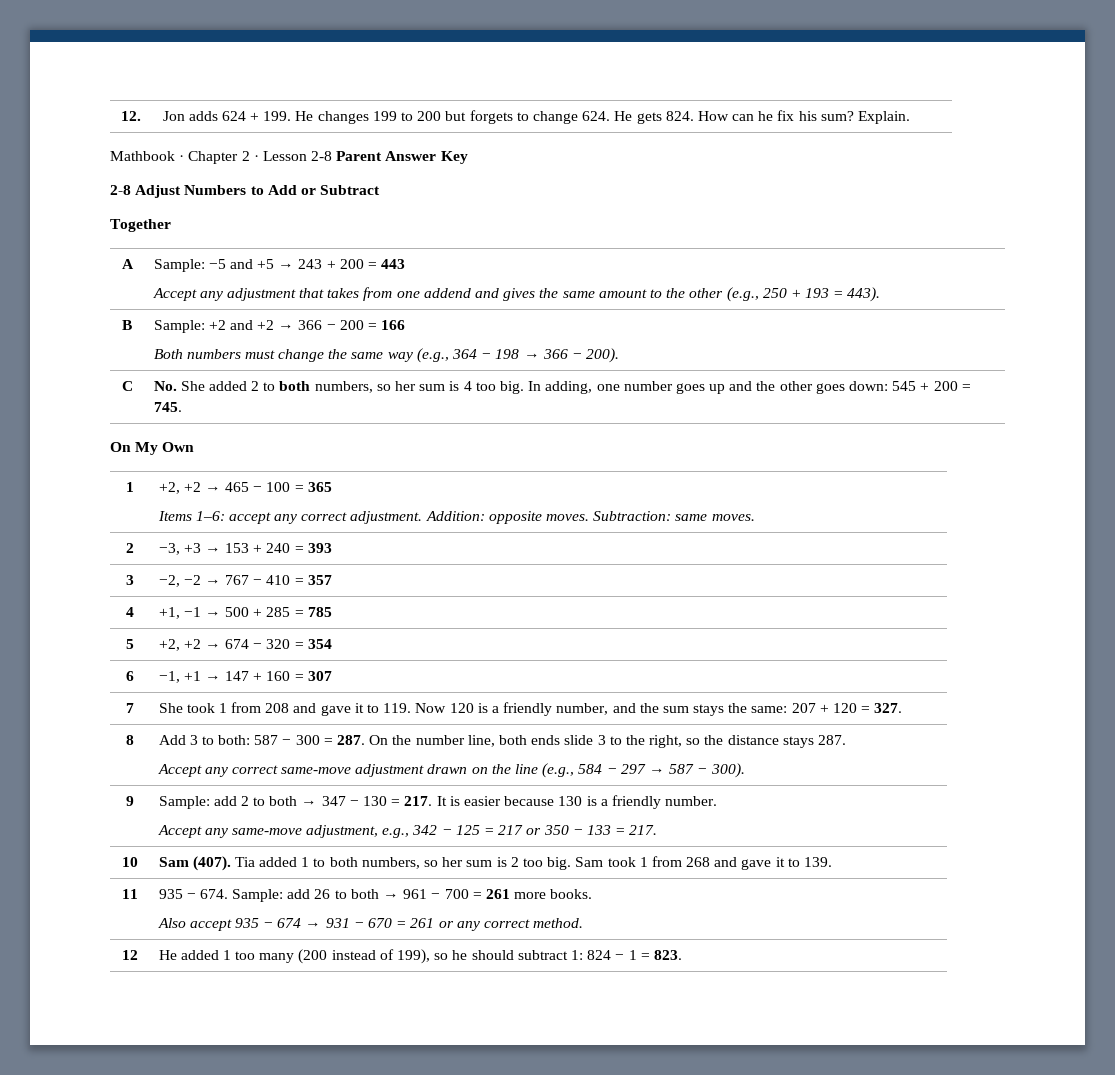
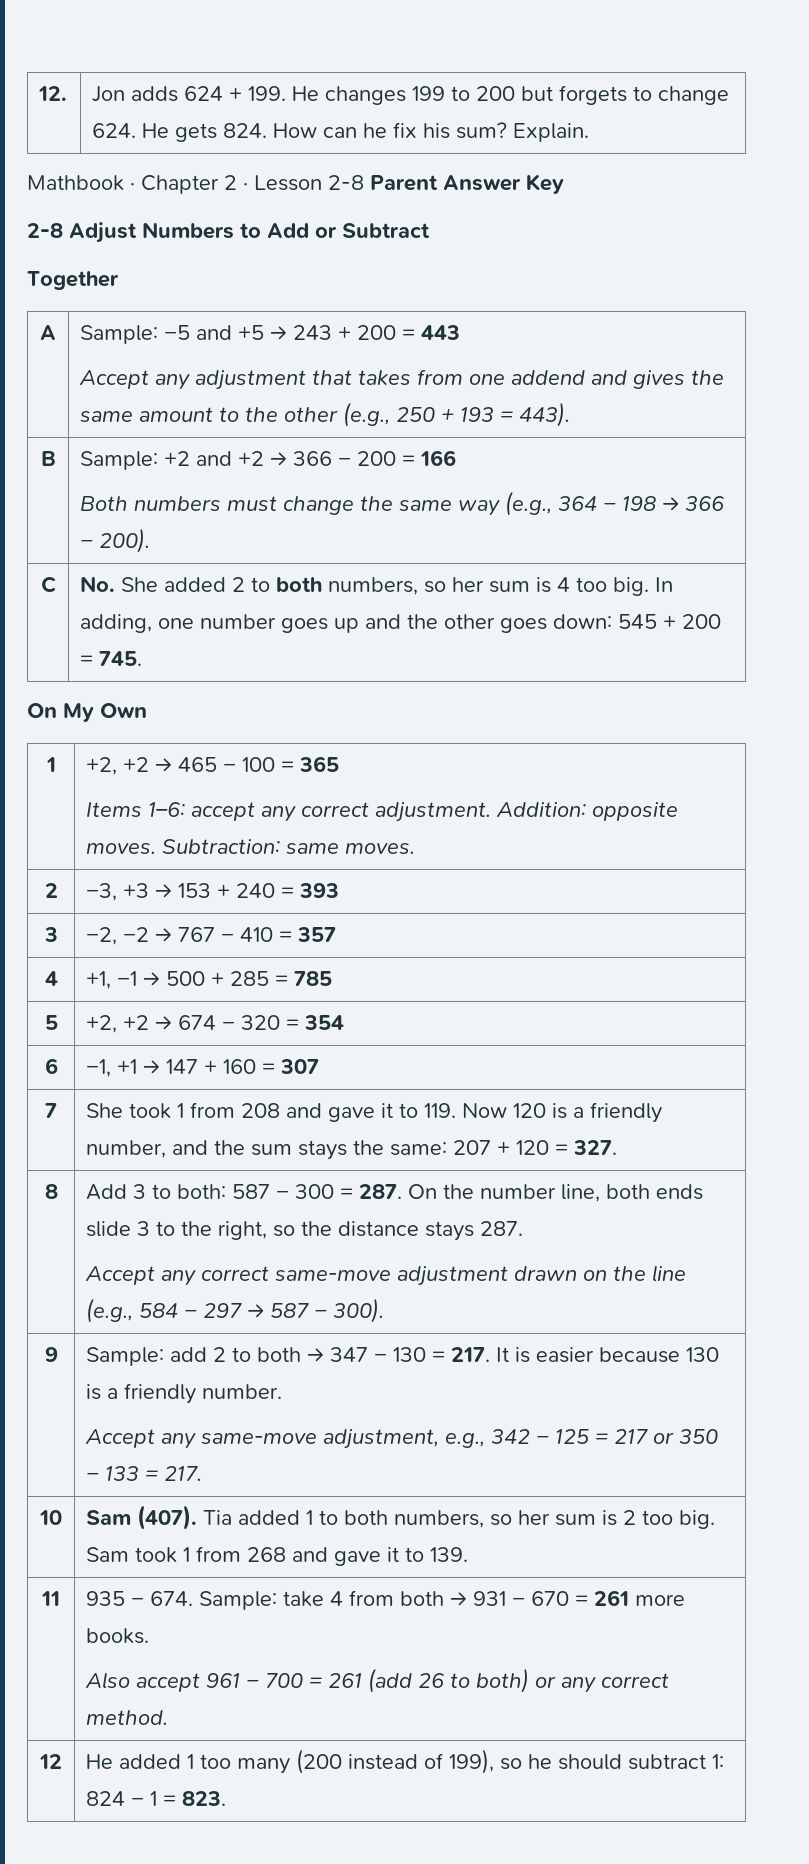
- 11 | 935 − 674. Sample: add 26 to both → 961 − 700 = 261 more books.
- Also accept 935 − 674 → 931 − 670 = 261 or any correct method.
+ 11 | 935 − 674. Sample: take 4 from both → 931 − 670 = 261 more books.
+ Also accept 961 − 700 = 261 (add 26 to both) or any correct method.

